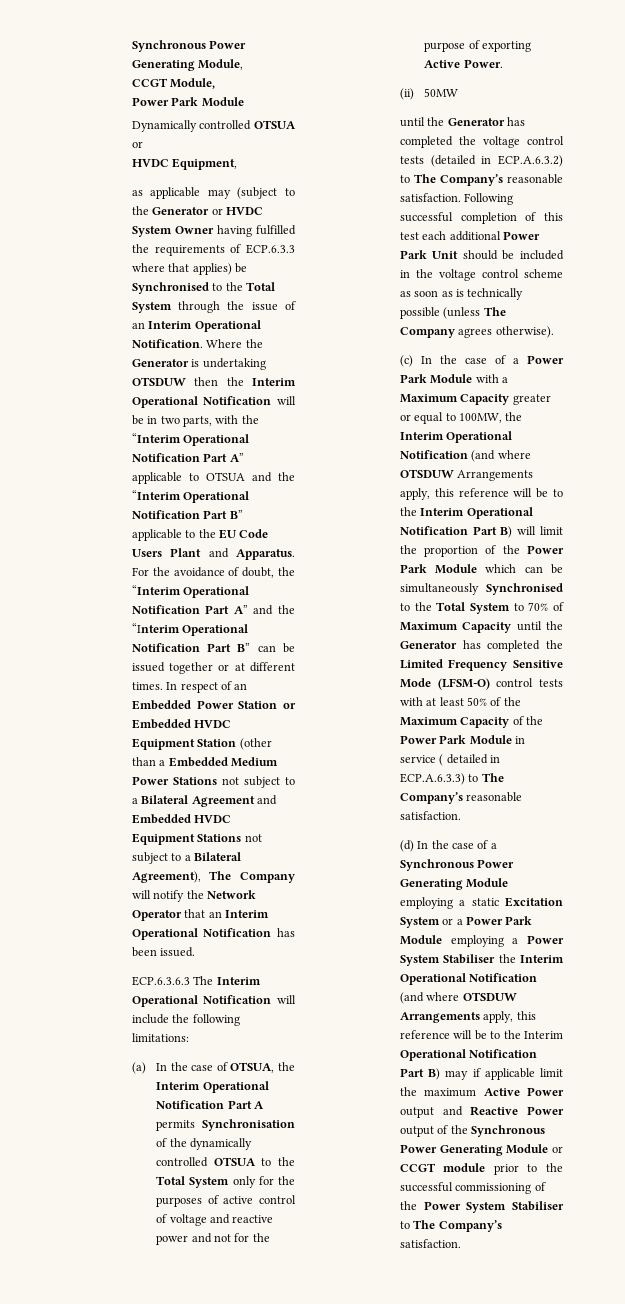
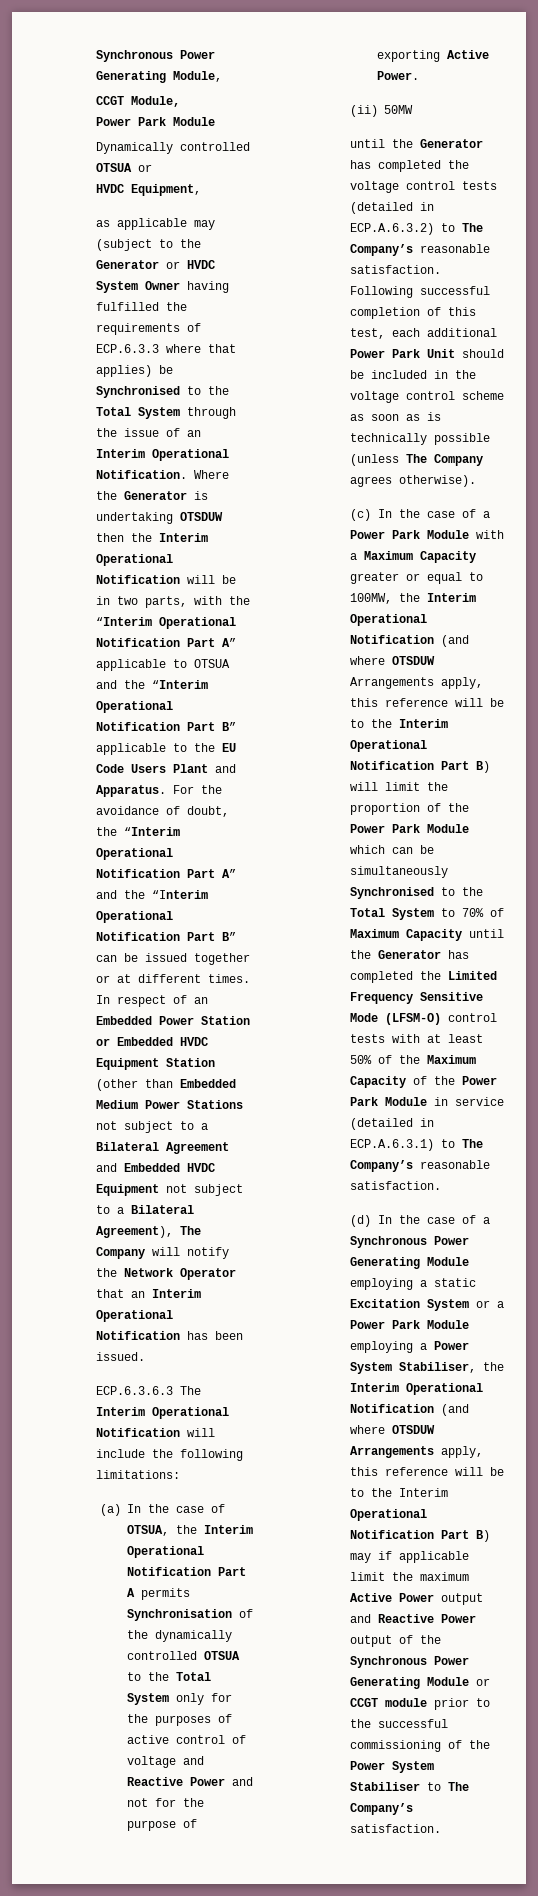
- In respect of an Embedded Power Station or Embedded HVDC Equipment Station (other than a Embedded Medium Power Stations not subject to a Bilateral Agreement and Embedded HVDC Equipment Stations not subject to a Bilateral Agreement), The Company will notify the Network Operator that an Interim Operational Notification has been issued.
+ In respect of an Embedded Power Station or Embedded HVDC Equipment Station (other than Embedded Medium Power Stations not subject to a Bilateral Agreement and Embedded HVDC Equipment not subject to a Bilateral Agreement), The Company will notify the Network Operator that an Interim Operational Notification has been issued.
- (a) In the case of OTSUA, the Interim Operational Notification Part A permits Synchronisation of the dynamically controlled OTSUA to the Total System only for the purposes of active control of voltage and reactive power and not for the purpose of exporting Active Power.
+ (a) In the case of OTSUA, the Interim Operational Notification Part A permits Synchronisation of the dynamically controlled OTSUA to the Total System only for the purposes of active control of voltage and Reactive Power and not for the purpose of exporting Active Power.
- Following successful completion of this test each additional Power Park Unit should be included in the voltage control scheme as soon as is technically possible (unless The Company agrees otherwise).
+ Following successful completion of this test, each additional Power Park Unit should be included in the voltage control scheme as soon as is technically possible (unless The Company agrees otherwise).
- (c) In the case of a Power Park Module with a Maximum Capacity greater or equal to 100MW, the Interim Operational Notification (and where OTSDUW Arrangements apply, this reference will be to the Interim Operational Notification Part B) will limit the proportion of the Power Park Module which can be simultaneously Synchronised to the Total System to 70% of Maximum Capacity until the Generator has completed the Limited Frequency Sensitive Mode (LFSM-O) control tests with at least 50% of the Maximum Capacity of the Power Park Module in service ( detailed in ECP.A.6.3.3) to The Company’s reasonable satisfaction.
+ (c) In the case of a Power Park Module with a Maximum Capacity greater or equal to 100MW, the Interim Operational Notification (and where OTSDUW Arrangements apply, this reference will be to the Interim Operational Notification Part B) will limit the proportion of the Power Park Module which can be simultaneously Synchronised to the Total System to 70% of Maximum Capacity until the Generator has completed the Limited Frequency Sensitive Mode (LFSM-O) control tests with at least 50% of the Maximum Capacity of the Power Park Module in service (detailed in ECP.A.6.3.1) to The Company’s reasonable satisfaction.
- (d) In the case of a Synchronous Power Generating Module employing a static Excitation System or a Power Park Module employing a Power System Stabiliser the Interim Operational Notification (and where OTSDUW Arrangements apply, this reference will be to the Interim Operational Notification Part B) may if applicable limit the maximum Active Power output and Reactive Power output of the Synchronous Power Generating Module or CCGT module prior to the successful commissioning of the Power System Stabiliser to The Company’s satisfaction.
+ (d) In the case of a Synchronous Power Generating Module employing a static Excitation System or a Power Park Module employing a Power System Stabiliser, the Interim Operational Notification (and where OTSDUW Arrangements apply, this reference will be to the Interim Operational Notification Part B) may if applicable limit the maximum Active Power output and Reactive Power output of the Synchronous Power Generating Module or CCGT module prior to the successful commissioning of the Power System Stabiliser to The Company’s satisfaction.

